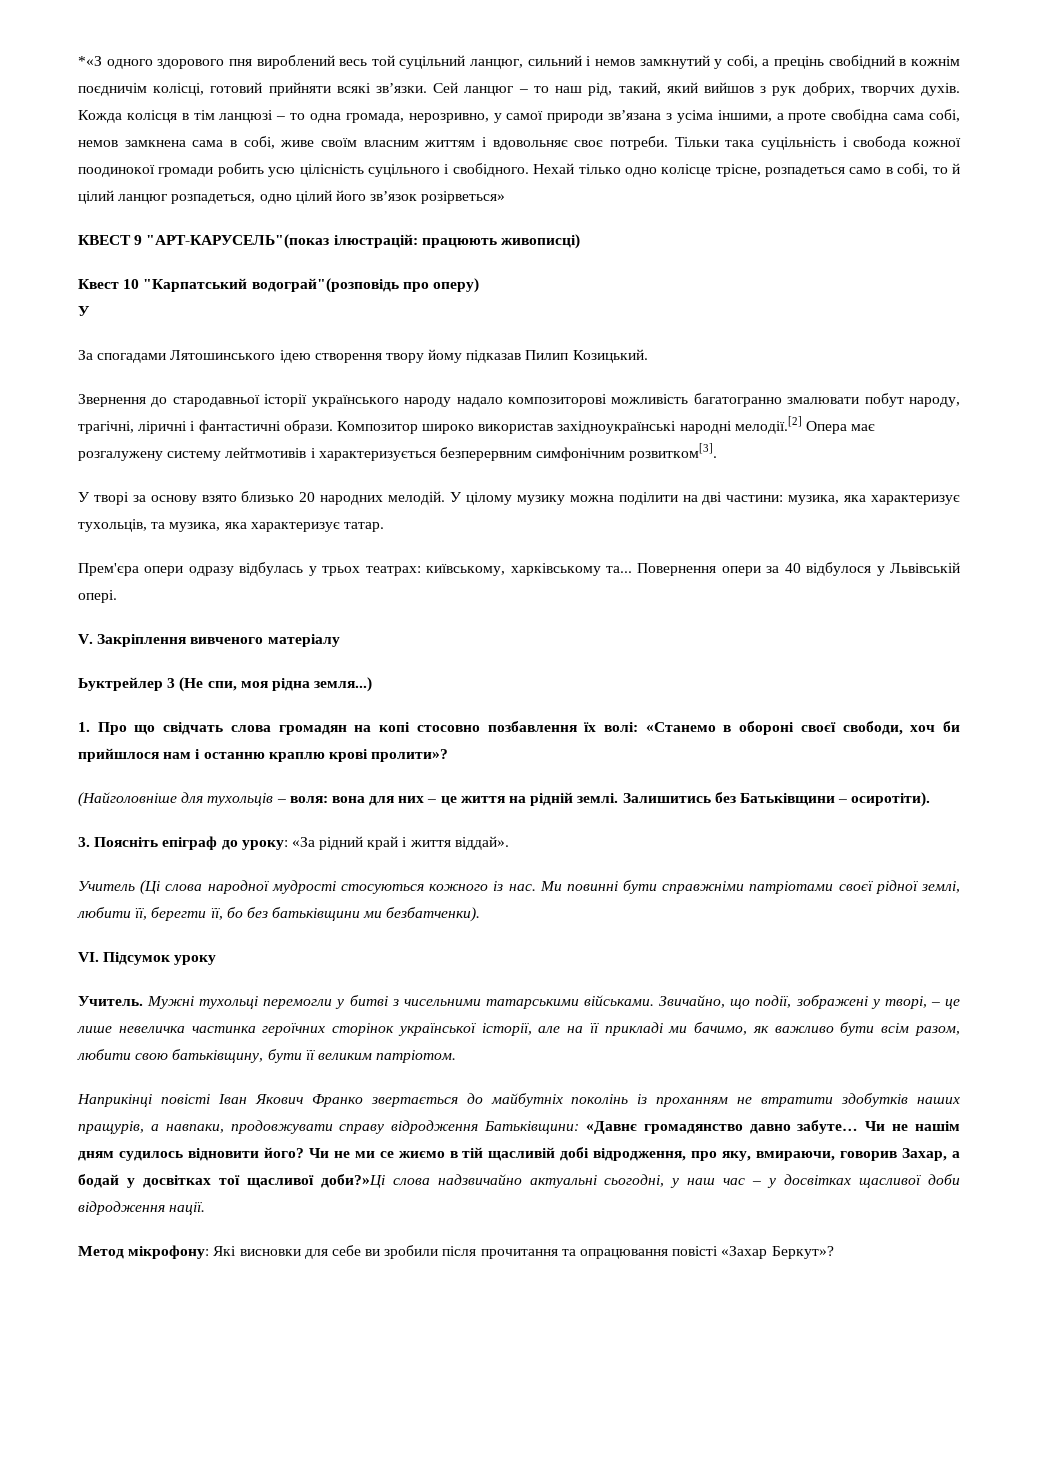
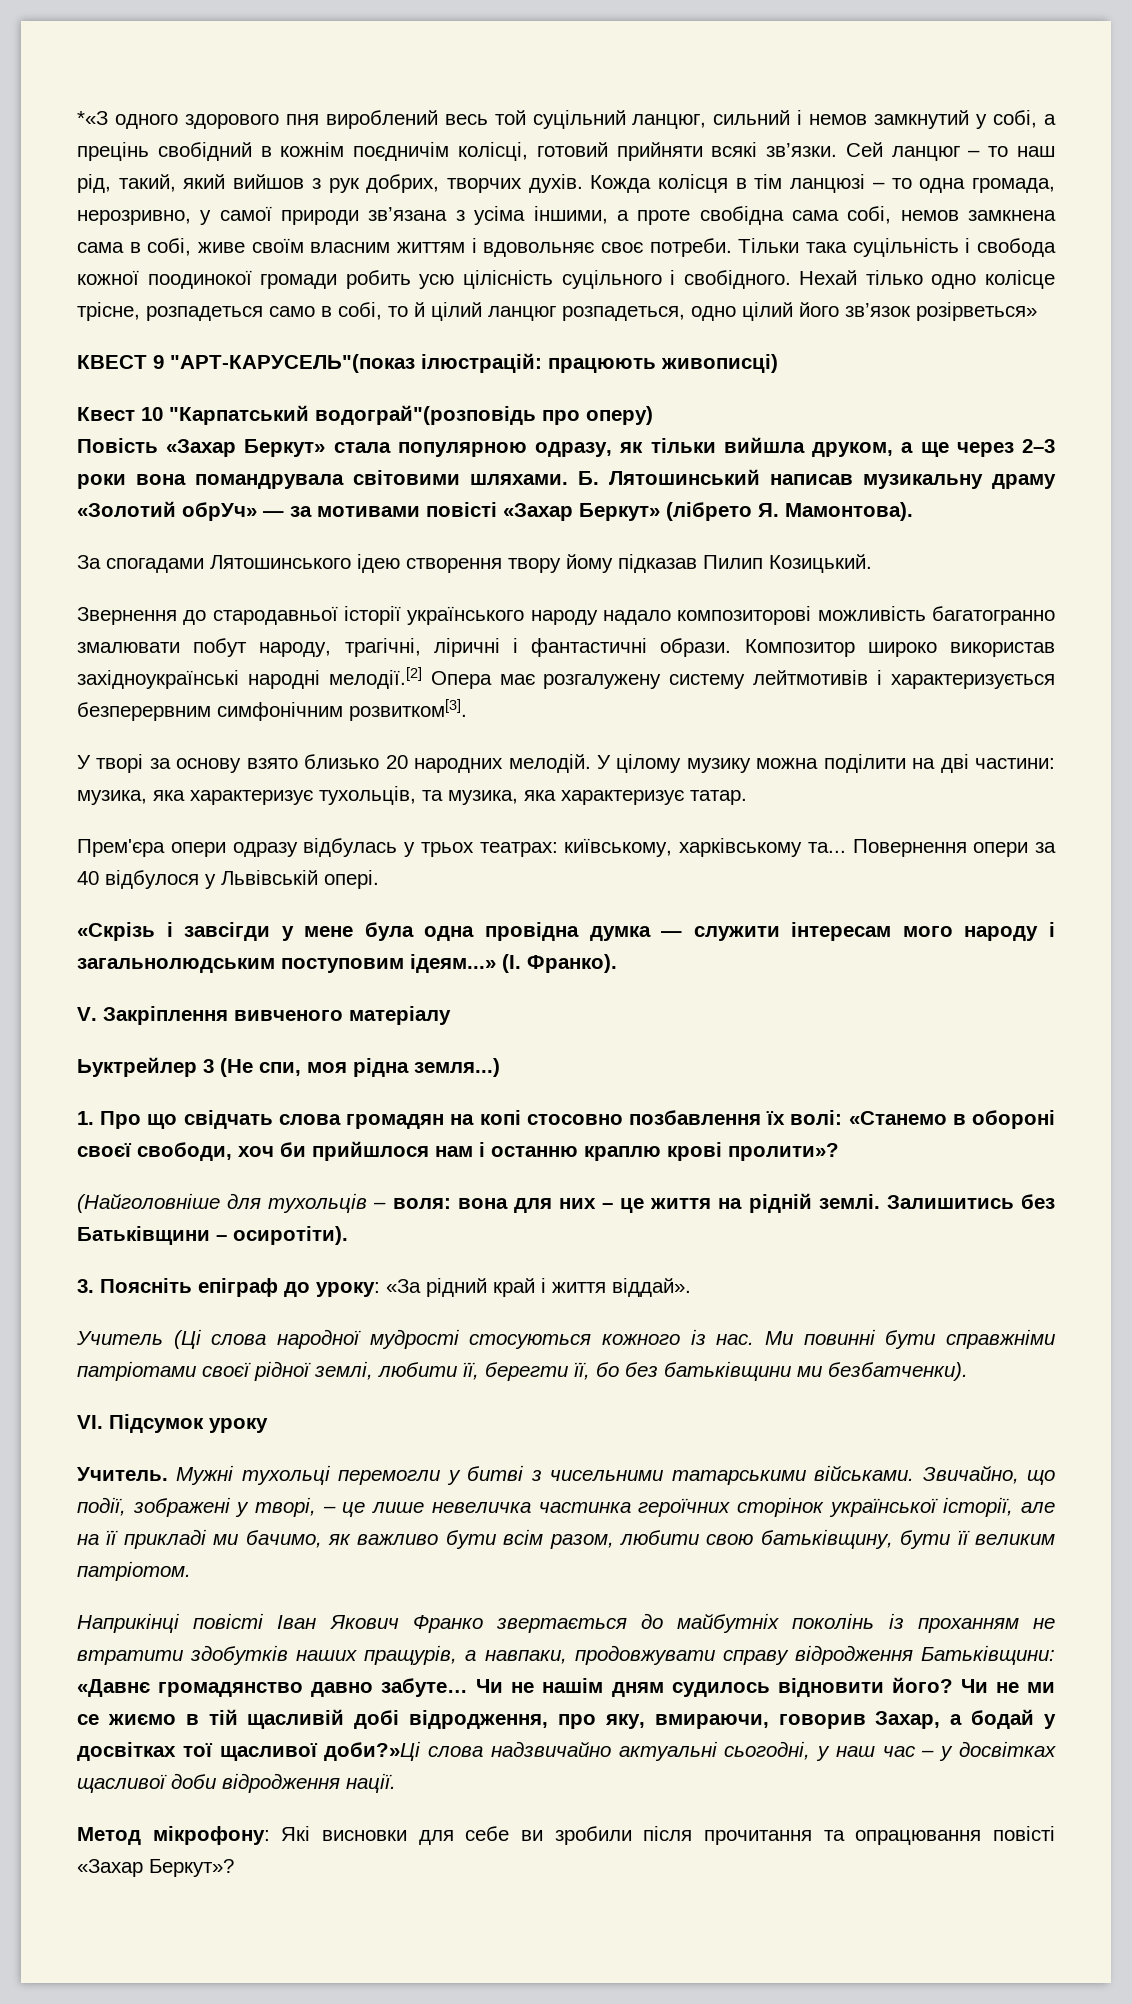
  Квест 10 "Карпатський водограй"(розповідь про оперу)
- У
+ Повість «Захар Беркут» стала популярною одразу, як тільки вийшла друком, а ще через 2–3 роки вона помандрувала світовими шляхами. Б. Лятошинський написав музикальну драму «Золотий обрУч» — за мотивами повісті «Захар Беркут» (лібрето Я. Мамонтова).
+ «Скрізь і завсігди у мене була одна провідна думка — служити інтересам мого народу і загальнолюдським поступовим ідеям...» (І. Франко).

